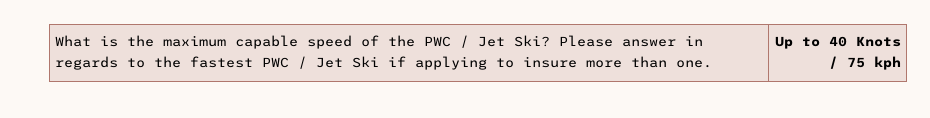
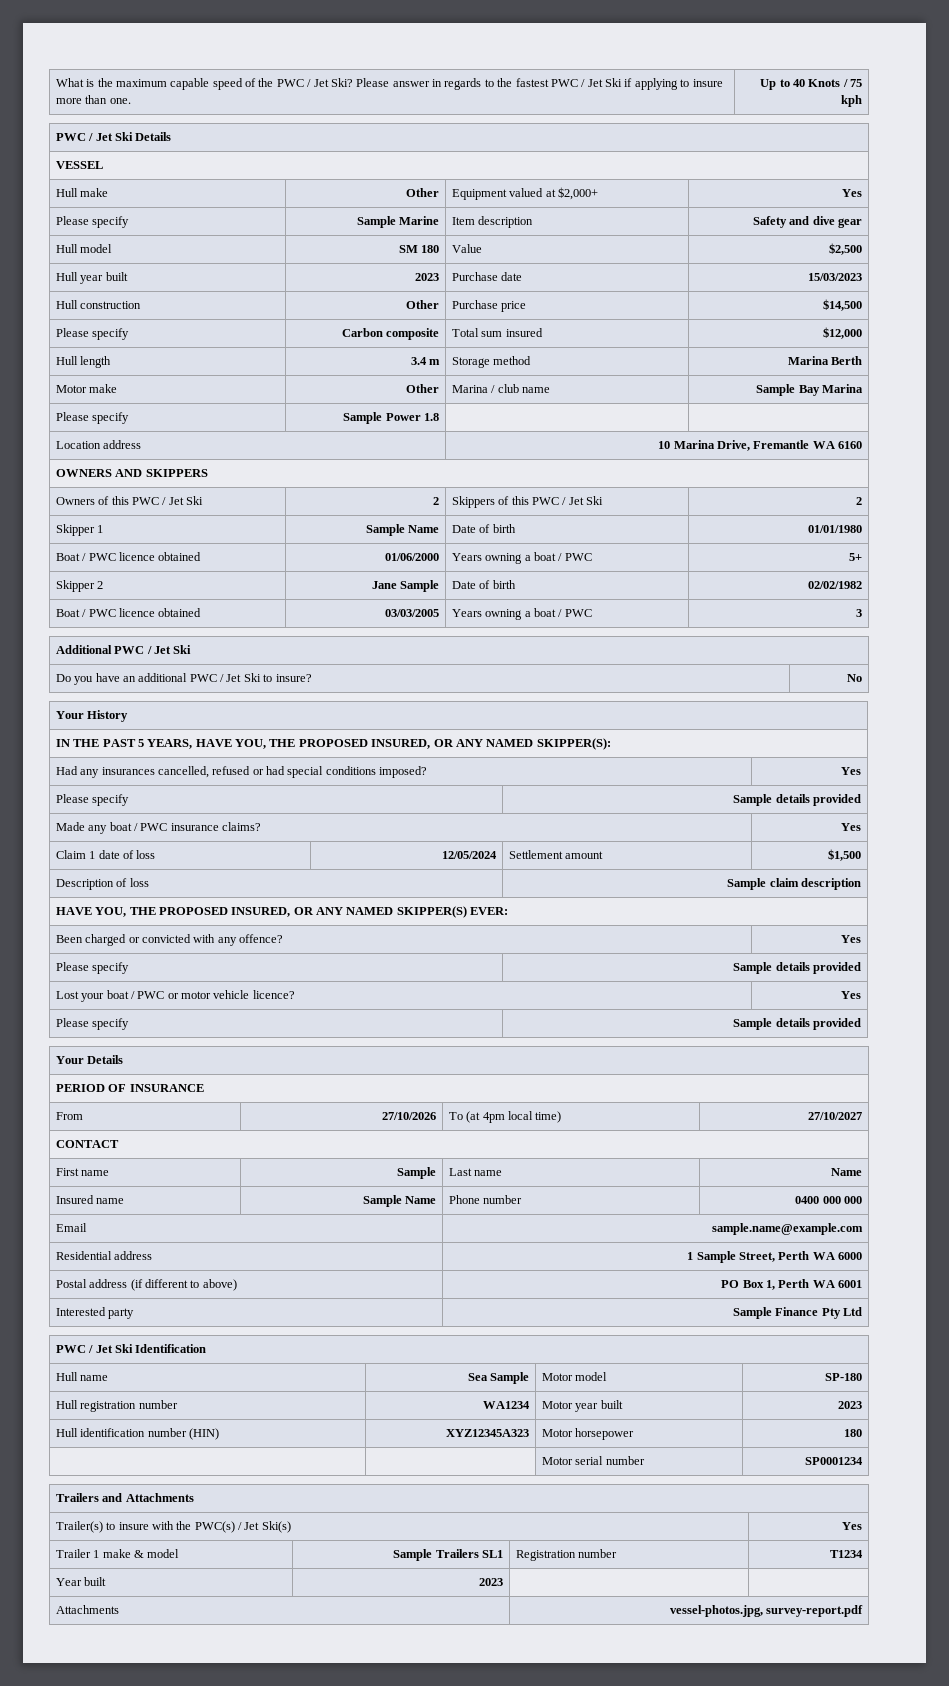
+ PWC / Jet Ski Details
+ VESSEL
+ Hull make | Other | Equipment valued at $2,000+ | Yes
+ Please specify | Sample Marine | Item description | Safety and dive gear
+ Hull model | SM 180 | Value | $2,500
+ Hull year built | 2023 | Purchase date | 15/03/2023
+ Hull construction | Other | Purchase price | $14,500
+ Please specify | Carbon composite | Total sum insured | $12,000
+ Hull length | 3.4 m | Storage method | Marina Berth
+ Motor make | Other | Marina / club name | Sample Bay Marina
+ Please specify | Sample Power 1.8 | |
+ Location address | 10 Marina Drive, Fremantle WA 6160
+ OWNERS AND SKIPPERS
+ Owners of this PWC / Jet Ski | 2 | Skippers of this PWC / Jet Ski | 2
+ Skipper 1 | Sample Name | Date of birth | 01/01/1980
+ Boat / PWC licence obtained | 01/06/2000 | Years owning a boat / PWC | 5+
+ Skipper 2 | Jane Sample | Date of birth | 02/02/1982
+ Boat / PWC licence obtained | 03/03/2005 | Years owning a boat / PWC | 3
+ Additional PWC / Jet Ski
+ Do you have an additional PWC / Jet Ski to insure? | No
+ Your History
+ IN THE PAST 5 YEARS, HAVE YOU, THE PROPOSED INSURED, OR ANY NAMED SKIPPER(S):
+ Had any insurances cancelled, refused or had special conditions imposed? | Yes
+ Please specify | Sample details provided
+ Made any boat / PWC insurance claims? | Yes
+ Claim 1 date of loss | 12/05/2024 | Settlement amount | $1,500
+ Description of loss | Sample claim description
+ HAVE YOU, THE PROPOSED INSURED, OR ANY NAMED SKIPPER(S) EVER:
+ Been charged or convicted with any offence? | Yes
+ Please specify | Sample details provided
+ Lost your boat / PWC or motor vehicle licence? | Yes
+ Please specify | Sample details provided
+ Your Details
+ PERIOD OF INSURANCE
+ From | 27/10/2026 | To (at 4pm local time) | 27/10/2027
+ CONTACT
+ First name | Sample | Last name | Name
+ Insured name | Sample Name | Phone number | 0400 000 000
+ Email | sample.name@example.com
+ Residential address | 1 Sample Street, Perth WA 6000
+ Postal address (if different to above) | PO Box 1, Perth WA 6001
+ Interested party | Sample Finance Pty Ltd
+ PWC / Jet Ski Identification
+ Hull name | Sea Sample | Motor model | SP-180
+ Hull registration number | WA1234 | Motor year built | 2023
+ Hull identification number (HIN) | XYZ12345A323 | Motor horsepower | 180
+ | | Motor serial number | SP0001234
+ Trailers and Attachments
+ Trailer(s) to insure with the PWC(s) / Jet Ski(s) | Yes
+ Trailer 1 make & model | Sample Trailers SL1 | Registration number | T1234
+ Year built | 2023 | |
+ Attachments | vessel-photos.jpg, survey-report.pdf

